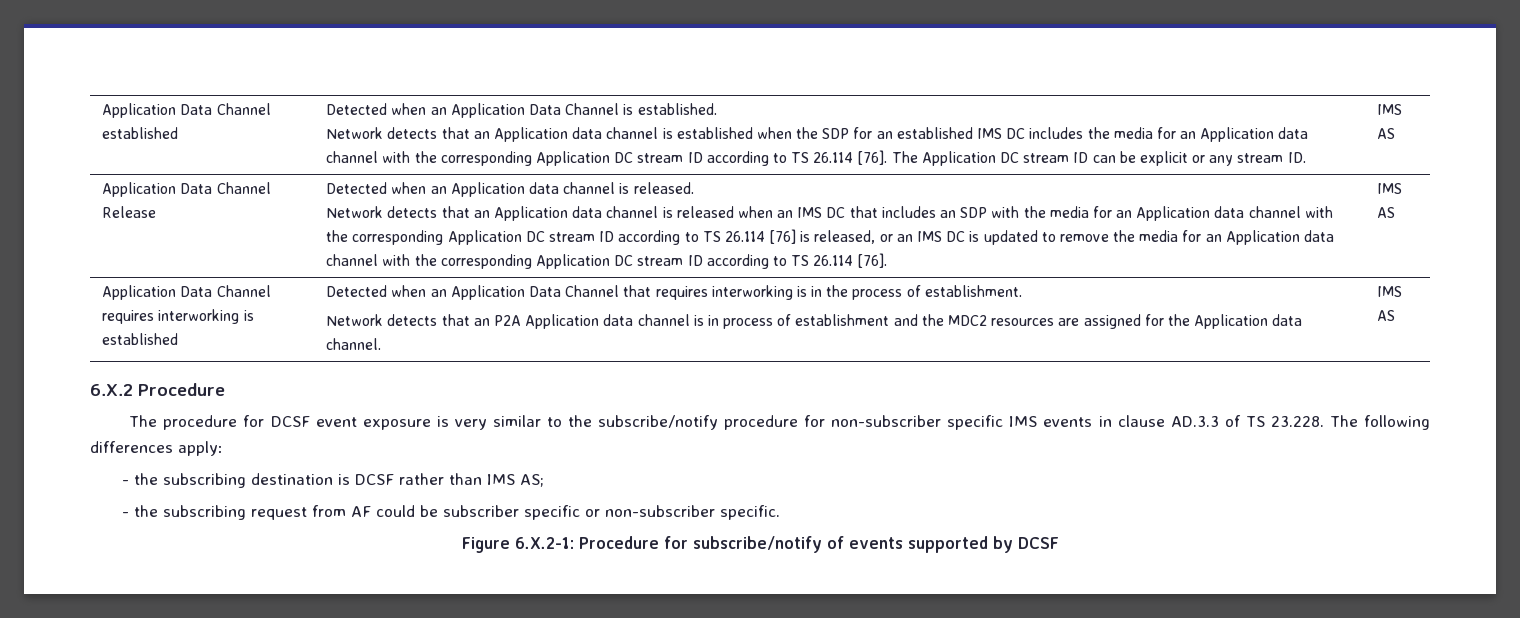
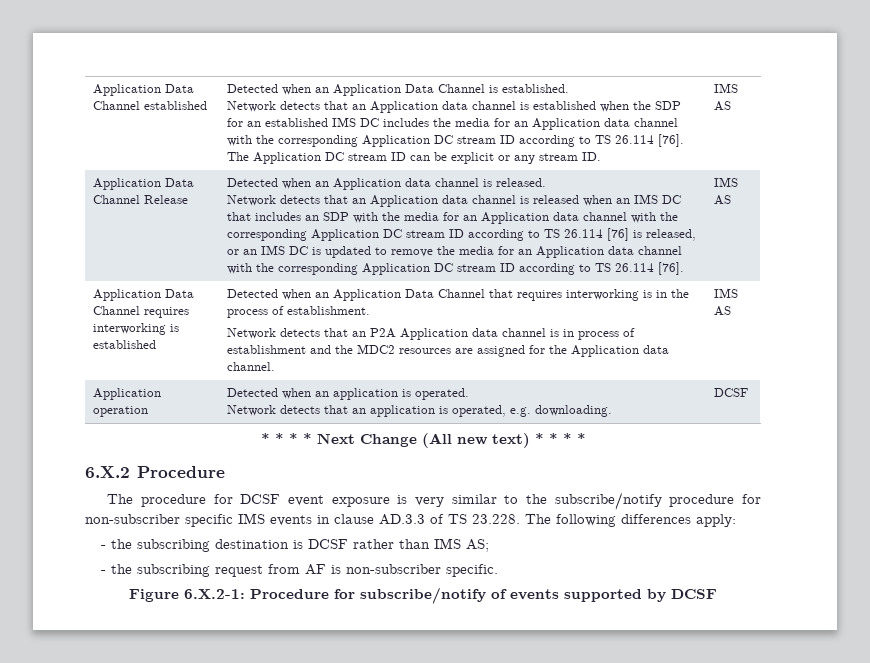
+ Application operation | Detected when an application is operated.
+ Network detects that an application is operated, e.g. downloading. | DCSF
+ * * * * Next Change (All new text) * * * *
- - the subscribing request from AF could be subscriber specific or non-subscriber specific.
+ - the subscribing request from AF is non-subscriber specific.

